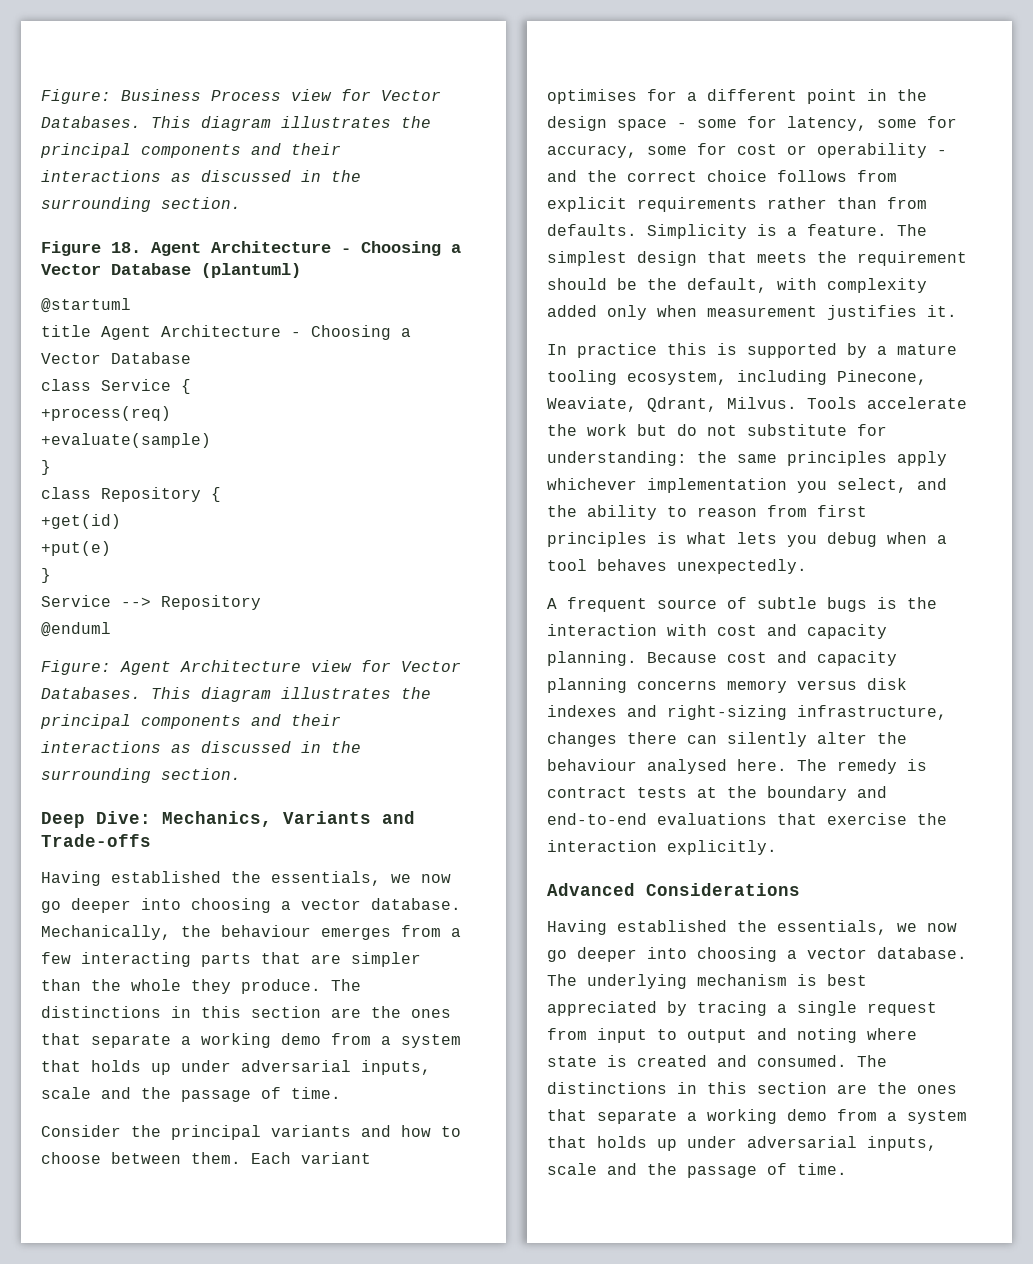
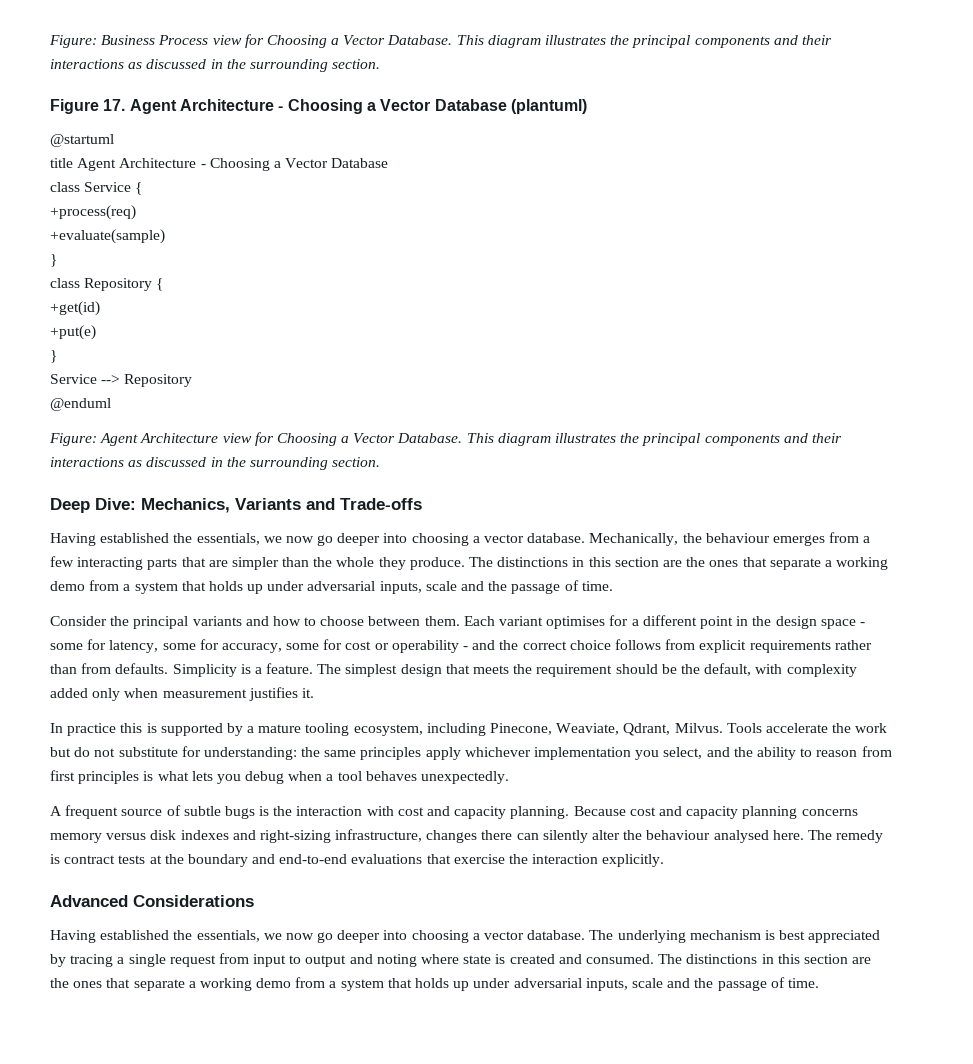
- Figure: Business Process view for Vector Databases.
+ Figure: Business Process view for Choosing a Vector Database.
- Figure 18. Agent Architecture - Choosing a Vector Database (plantuml)
+ Figure 17. Agent Architecture - Choosing a Vector Database (plantuml)
- Figure: Agent Architecture view for Vector Databases.
+ Figure: Agent Architecture view for Choosing a Vector Database.

